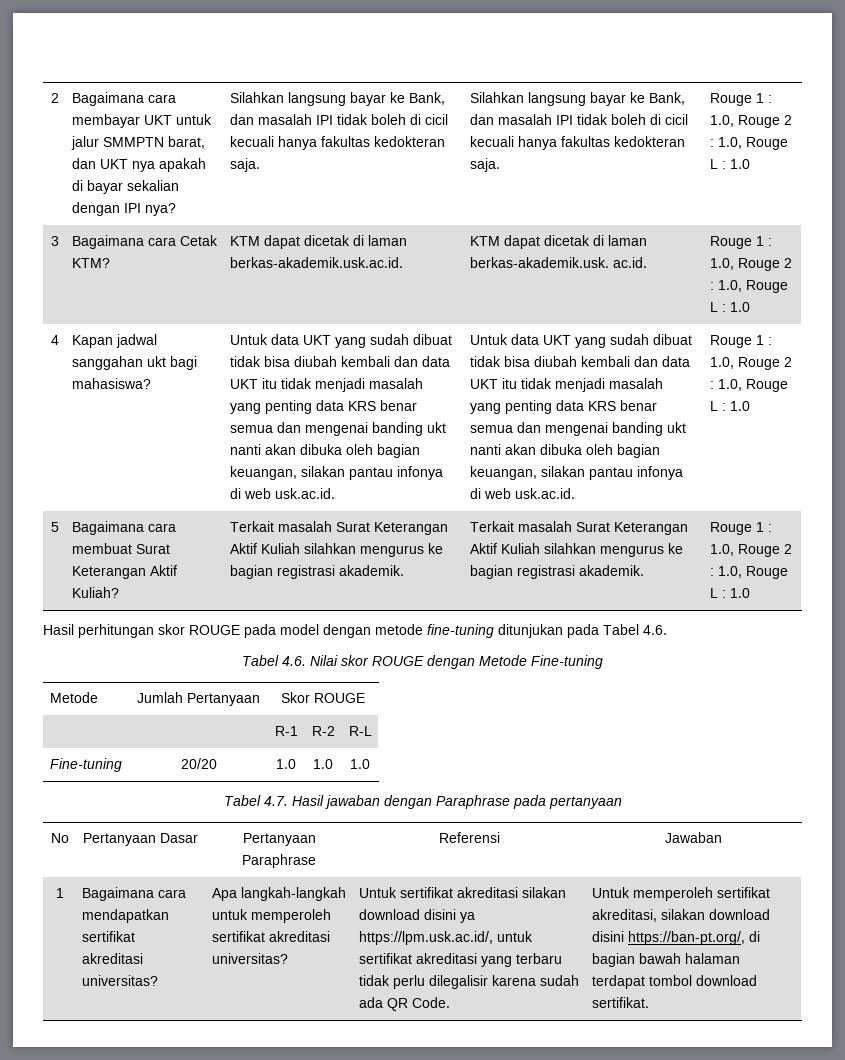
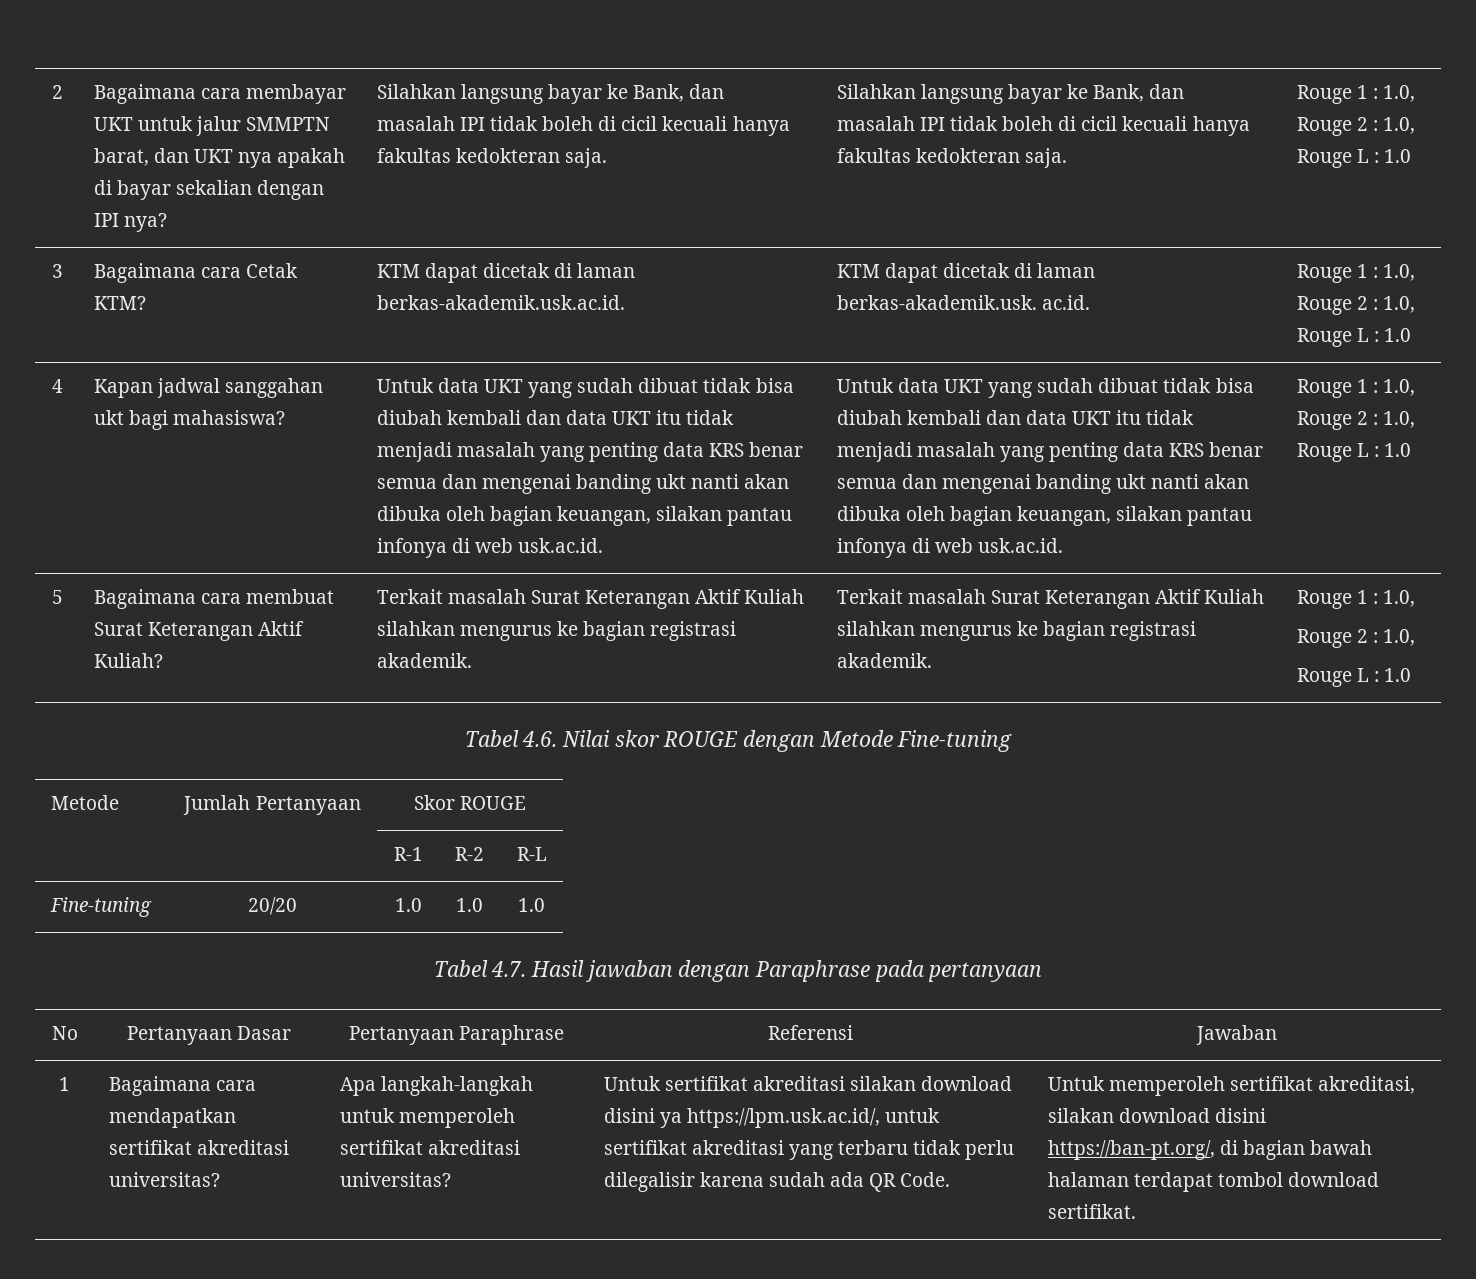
- Terkait masalah Surat Keterangan Aktif Kuliah silahkan mengurus ke bagian registrasi akademik. | Rouge 1 : 1.0, Rouge 2 : 1.0, Rouge L : 1.0
- Hasil perhitungan skor ROUGE pada model dengan metode fine-tuning ditunjukan pada Tabel 4.6.
+ Terkait masalah Surat Keterangan Aktif Kuliah silahkan mengurus ke bagian registrasi akademik. | Rouge 1 : 1.0,
+ Rouge 2 : 1.0,
+ Rouge L : 1.0

